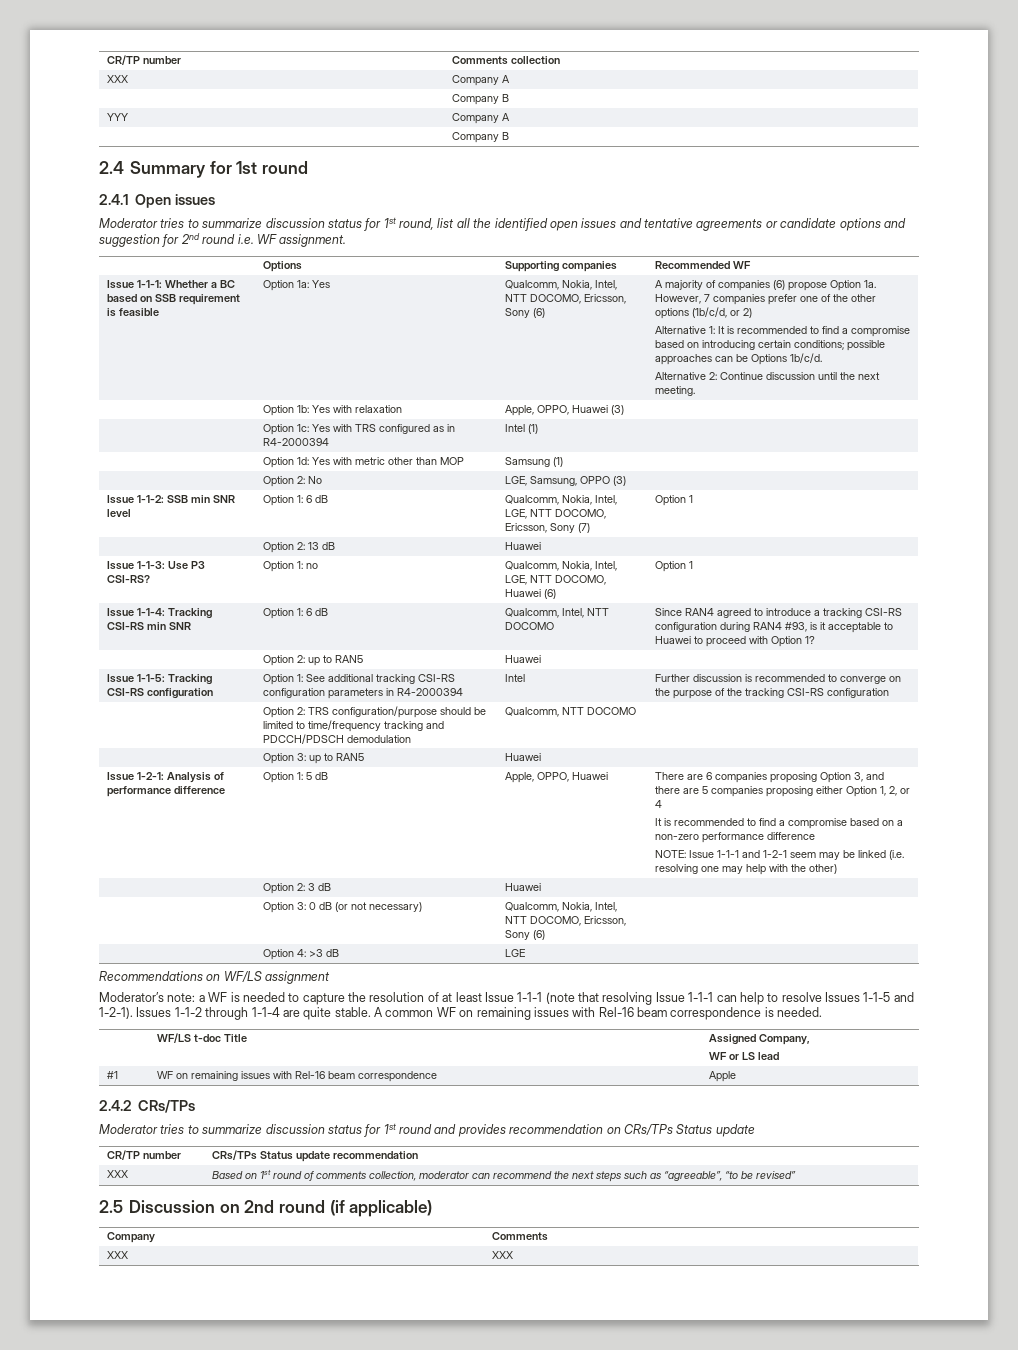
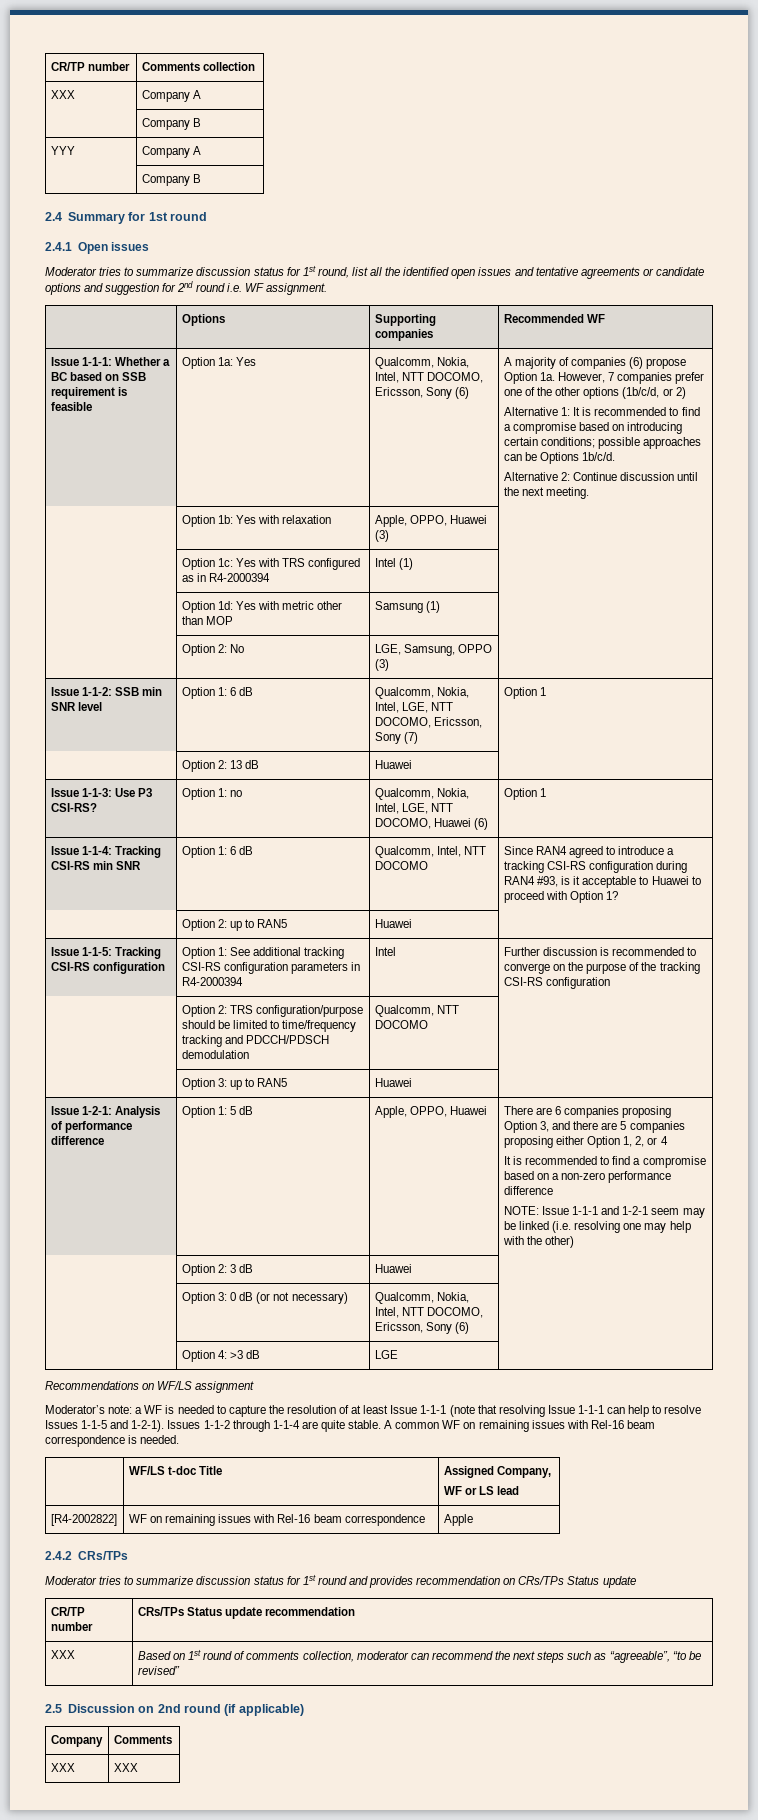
- #1 | WF on remaining issues with Rel-16 beam correspondence | Apple
+ [R4-2002822] | WF on remaining issues with Rel-16 beam correspondence | Apple

